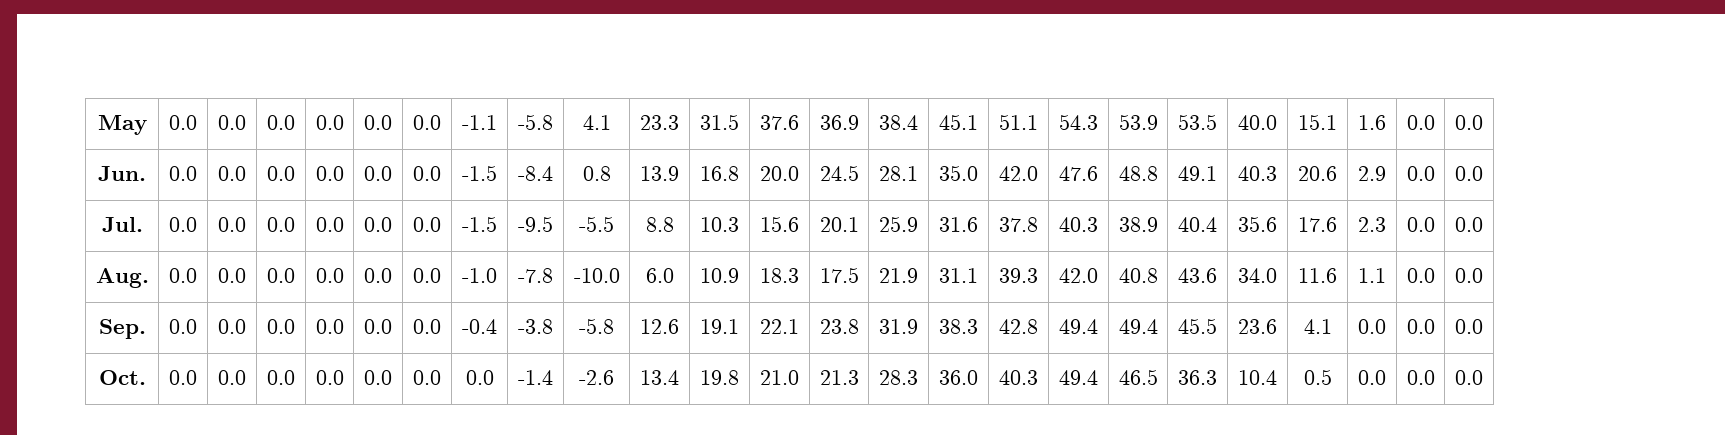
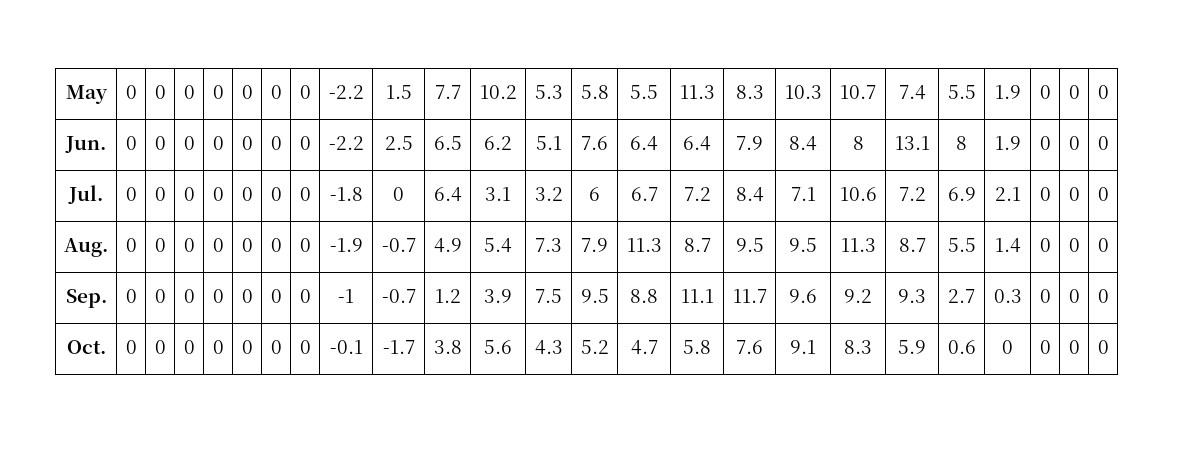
- May | 0.0 | 0.0 | 0.0 | 0.0 | 0.0 | 0.0 | -1.1 | -5.8 | 4.1 | 23.3 | 31.5 | 37.6 | 36.9 | 38.4 | 45.1 | 51.1 | 54.3 | 53.9 | 53.5 | 40.0 | 15.1 | 1.6 | 0.0 | 0.0
- Jun. | 0.0 | 0.0 | 0.0 | 0.0 | 0.0 | 0.0 | -1.5 | -8.4 | 0.8 | 13.9 | 16.8 | 20.0 | 24.5 | 28.1 | 35.0 | 42.0 | 47.6 | 48.8 | 49.1 | 40.3 | 20.6 | 2.9 | 0.0 | 0.0
- Jul. | 0.0 | 0.0 | 0.0 | 0.0 | 0.0 | 0.0 | -1.5 | -9.5 | -5.5 | 8.8 | 10.3 | 15.6 | 20.1 | 25.9 | 31.6 | 37.8 | 40.3 | 38.9 | 40.4 | 35.6 | 17.6 | 2.3 | 0.0 | 0.0
- Aug. | 0.0 | 0.0 | 0.0 | 0.0 | 0.0 | 0.0 | -1.0 | -7.8 | -10.0 | 6.0 | 10.9 | 18.3 | 17.5 | 21.9 | 31.1 | 39.3 | 42.0 | 40.8 | 43.6 | 34.0 | 11.6 | 1.1 | 0.0 | 0.0
- Sep. | 0.0 | 0.0 | 0.0 | 0.0 | 0.0 | 0.0 | -0.4 | -3.8 | -5.8 | 12.6 | 19.1 | 22.1 | 23.8 | 31.9 | 38.3 | 42.8 | 49.4 | 49.4 | 45.5 | 23.6 | 4.1 | 0.0 | 0.0 | 0.0
- Oct. | 0.0 | 0.0 | 0.0 | 0.0 | 0.0 | 0.0 | 0.0 | -1.4 | -2.6 | 13.4 | 19.8 | 21.0 | 21.3 | 28.3 | 36.0 | 40.3 | 49.4 | 46.5 | 36.3 | 10.4 | 0.5 | 0.0 | 0.0 | 0.0
+ May | 0 | 0 | 0 | 0 | 0 | 0 | 0 | -2.2 | 1.5 | 7.7 | 10.2 | 5.3 | 5.8 | 5.5 | 11.3 | 8.3 | 10.3 | 10.7 | 7.4 | 5.5 | 1.9 | 0 | 0 | 0
+ Jun. | 0 | 0 | 0 | 0 | 0 | 0 | 0 | -2.2 | 2.5 | 6.5 | 6.2 | 5.1 | 7.6 | 6.4 | 6.4 | 7.9 | 8.4 | 8 | 13.1 | 8 | 1.9 | 0 | 0 | 0
+ Jul. | 0 | 0 | 0 | 0 | 0 | 0 | 0 | -1.8 | 0 | 6.4 | 3.1 | 3.2 | 6 | 6.7 | 7.2 | 8.4 | 7.1 | 10.6 | 7.2 | 6.9 | 2.1 | 0 | 0 | 0
+ Aug. | 0 | 0 | 0 | 0 | 0 | 0 | 0 | -1.9 | -0.7 | 4.9 | 5.4 | 7.3 | 7.9 | 11.3 | 8.7 | 9.5 | 9.5 | 11.3 | 8.7 | 5.5 | 1.4 | 0 | 0 | 0
+ Sep. | 0 | 0 | 0 | 0 | 0 | 0 | 0 | -1 | -0.7 | 1.2 | 3.9 | 7.5 | 9.5 | 8.8 | 11.1 | 11.7 | 9.6 | 9.2 | 9.3 | 2.7 | 0.3 | 0 | 0 | 0
+ Oct. | 0 | 0 | 0 | 0 | 0 | 0 | 0 | -0.1 | -1.7 | 3.8 | 5.6 | 4.3 | 5.2 | 4.7 | 5.8 | 7.6 | 9.1 | 8.3 | 5.9 | 0.6 | 0 | 0 | 0 | 0

